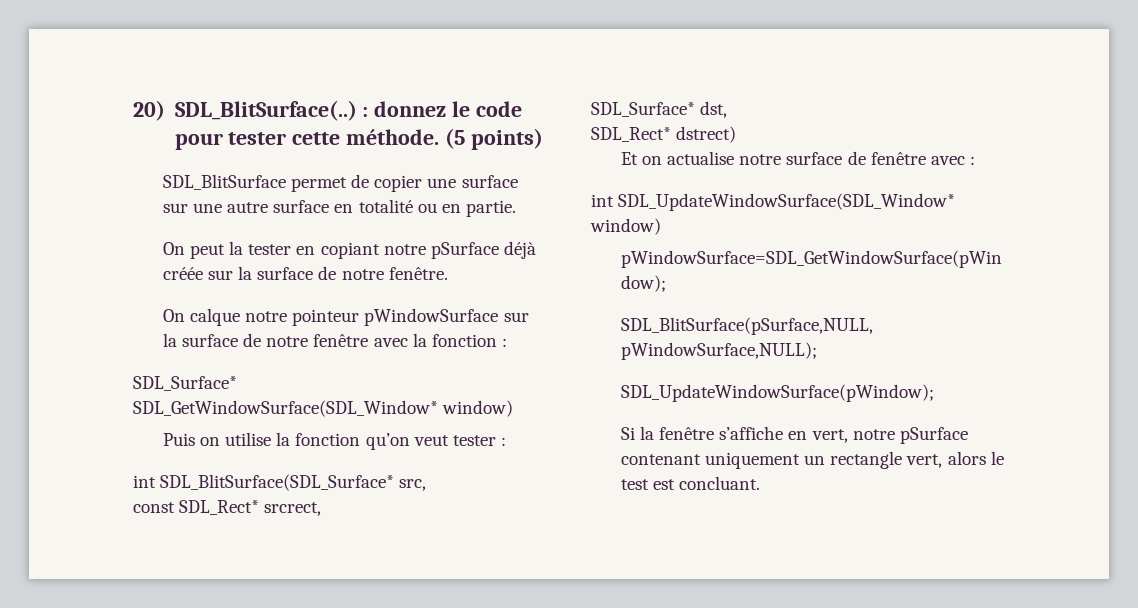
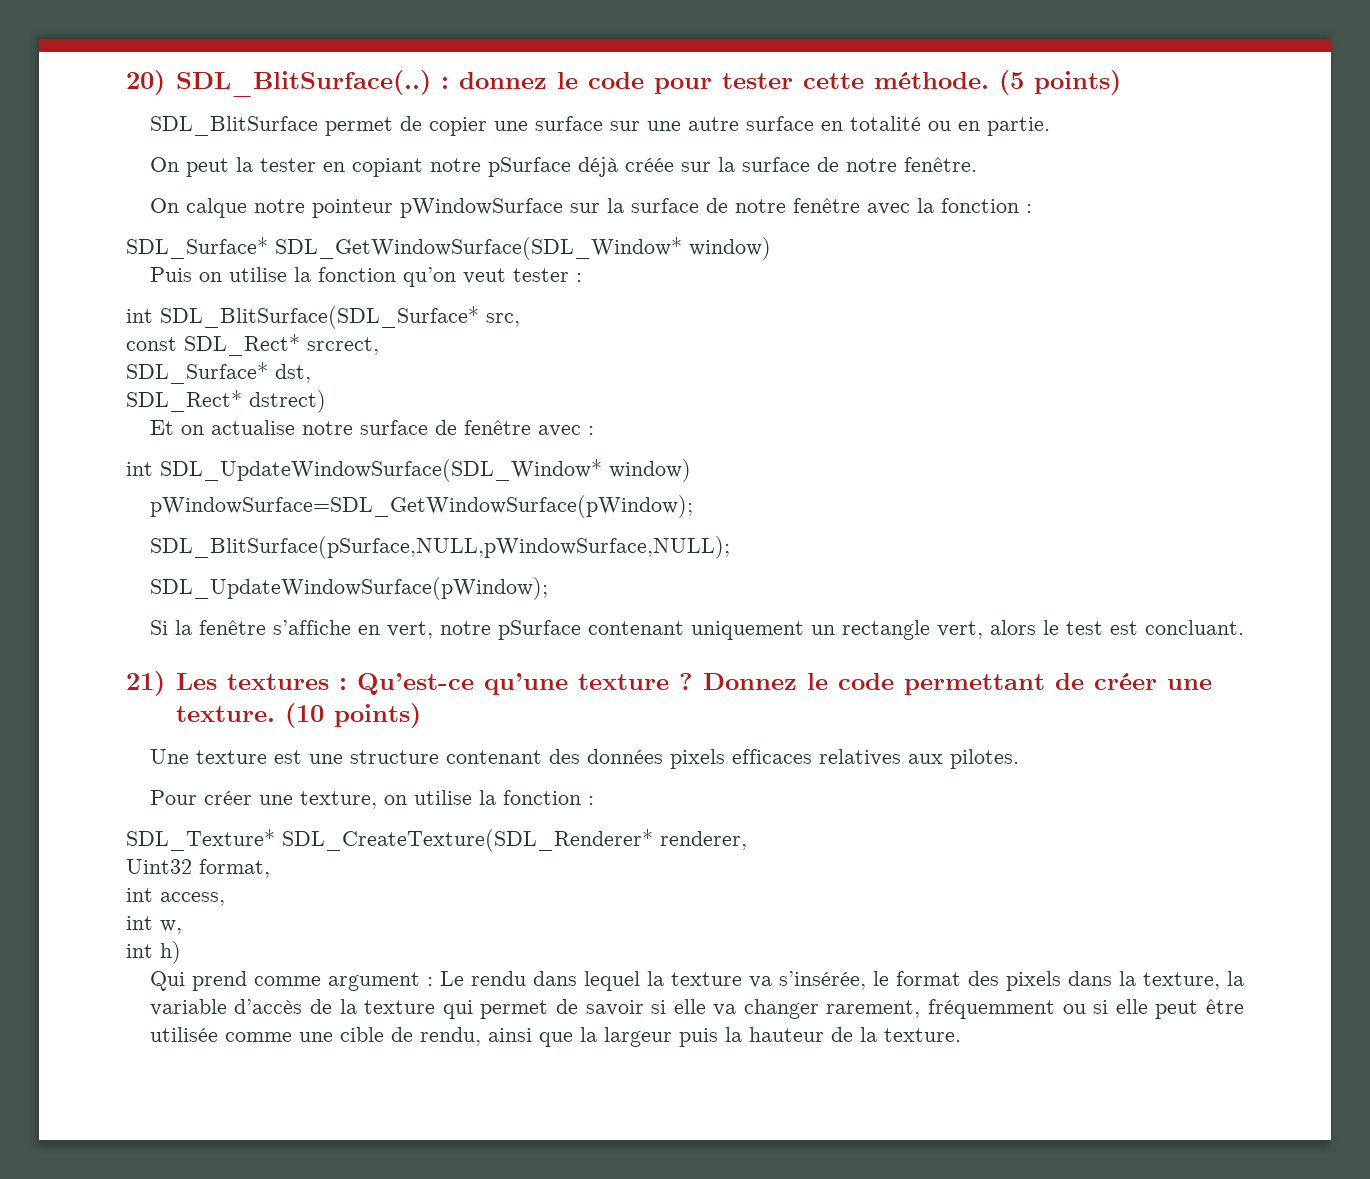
+ 21) Les textures : Qu’est-ce qu’une texture ? Donnez le code permettant de créer une texture. (10 points)
+ Une texture est une structure contenant des données pixels efficaces relatives aux pilotes.
+ Pour créer une texture, on utilise la fonction :
+ SDL_Texture* SDL_CreateTexture(SDL_Renderer* renderer,
+ Uint32 format,
+ int access,
+ int w,
+ int h)
+ Qui prend comme argument : Le rendu dans lequel la texture va s’insérée, le format des pixels dans la texture, la variable d’accès de la texture qui permet de savoir si elle va changer rarement, fréquemment ou si elle peut être utilisée comme une cible de rendu, ainsi que la largeur puis la hauteur de la texture.

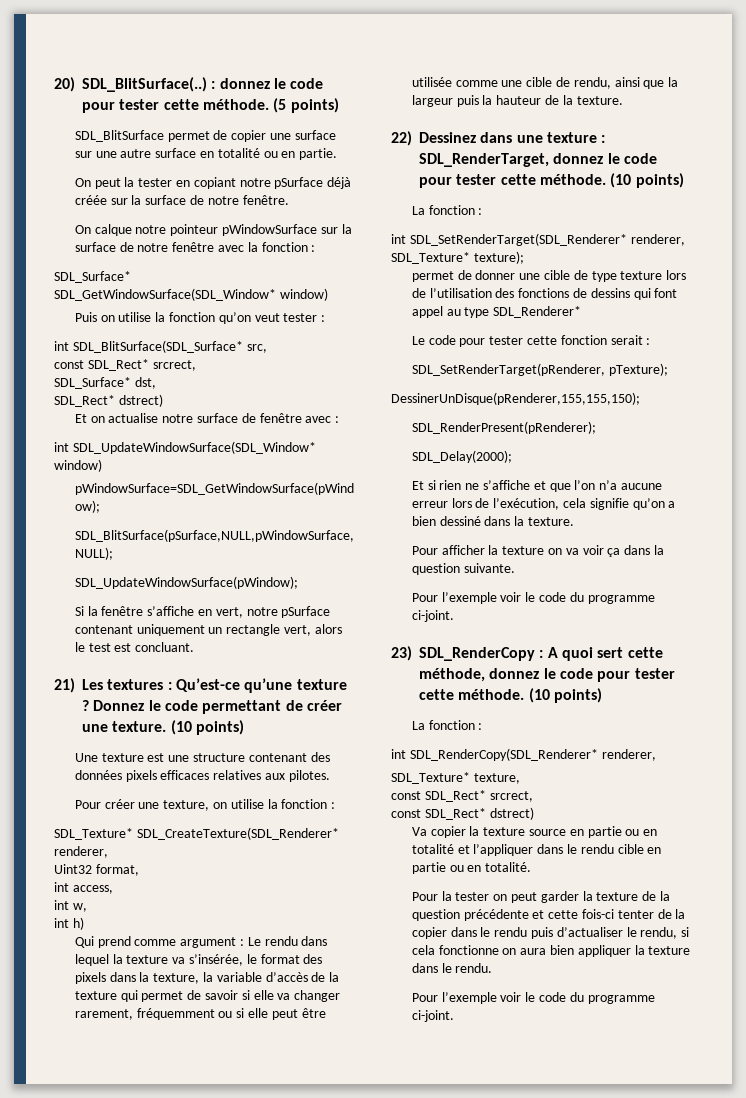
+ 22) Dessinez dans une texture : SDL_RenderTarget, donnez le code pour tester cette méthode. (10 points)
+ La fonction :
+ int SDL_SetRenderTarget(SDL_Renderer* renderer, SDL_Texture* texture);
+ permet de donner une cible de type texture lors de l’utilisation des fonctions de dessins qui font appel au type SDL_Renderer*
+ Le code pour tester cette fonction serait :
+ SDL_SetRenderTarget(pRenderer, pTexture);
+ DessinerUnDisque(pRenderer,155,155,150);
+ SDL_RenderPresent(pRenderer);
+ SDL_Delay(2000);
+ Et si rien ne s’affiche et que l’on n’a aucune erreur lors de l’exécution, cela signifie qu’on a bien dessiné dans la texture.
+ Pour afficher la texture on va voir ça dans la question suivante.
+ Pour l’exemple voir le code du programme ci-joint.
+ 23) SDL_RenderCopy : A quoi sert cette méthode, donnez le code pour tester cette méthode. (10 points)
+ La fonction :
+ int SDL_RenderCopy(SDL_Renderer* renderer,
+ SDL_Texture* texture,
+ const SDL_Rect* srcrect,
+ const SDL_Rect* dstrect)
+ Va copier la texture source en partie ou en totalité et l’appliquer dans le rendu cible en partie ou en totalité.
+ Pour la tester on peut garder la texture de la question précédente et cette fois-ci tenter de la copier dans le rendu puis d’actualiser le rendu, si cela fonctionne on aura bien appliquer la texture dans le rendu.
+ Pour l’exemple voir le code du programme ci-joint.

